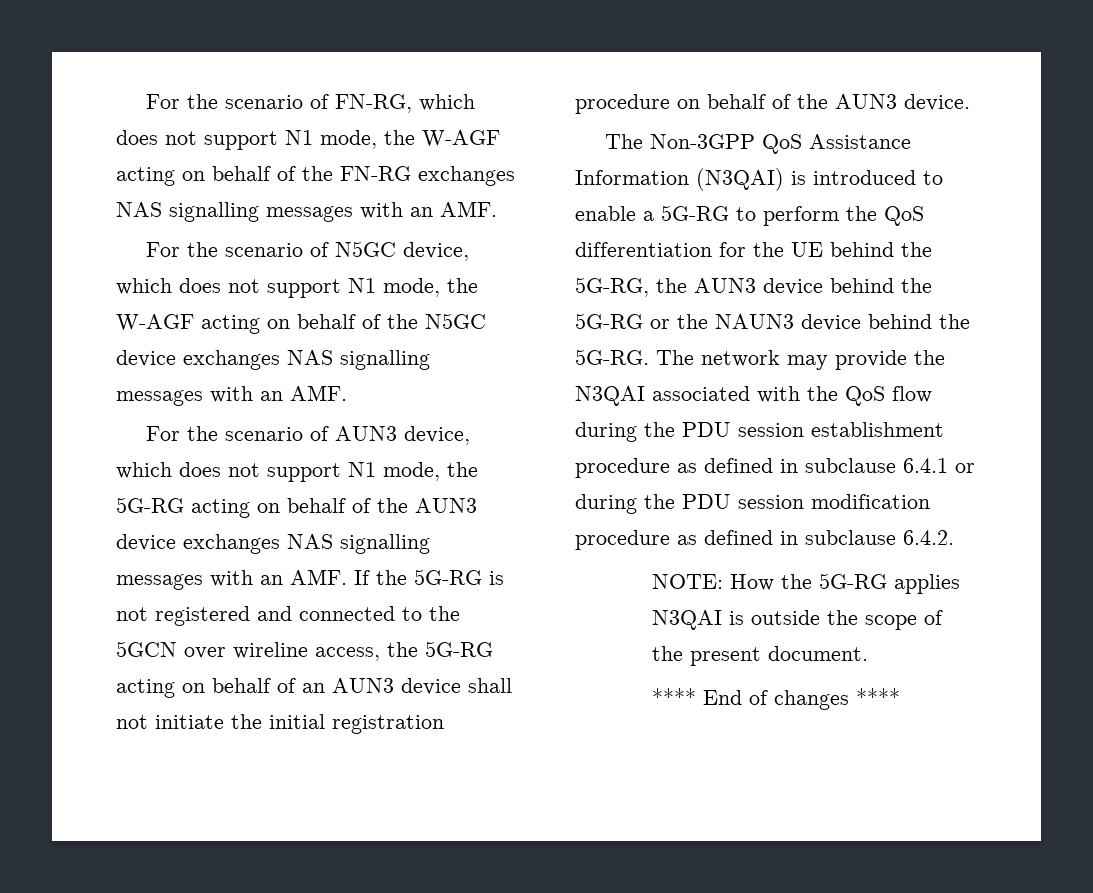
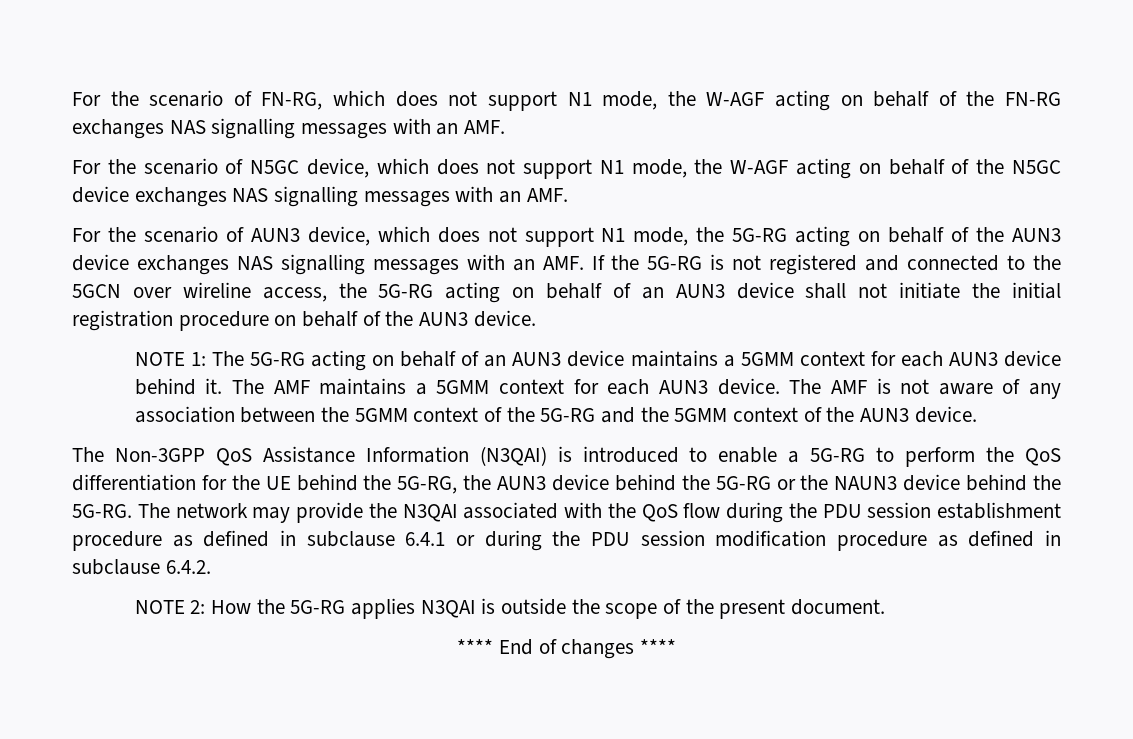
+ NOTE 1: The 5G-RG acting on behalf of an AUN3 device maintains a 5GMM context for each AUN3 device behind it. The AMF maintains a 5GMM context for each AUN3 device. The AMF is not aware of any association between the 5GMM context of the 5G-RG and the 5GMM context of the AUN3 device.
- NOTE: How the 5G-RG applies N3QAI is outside the scope of the present document.
+ NOTE 2: How the 5G-RG applies N3QAI is outside the scope of the present document.

